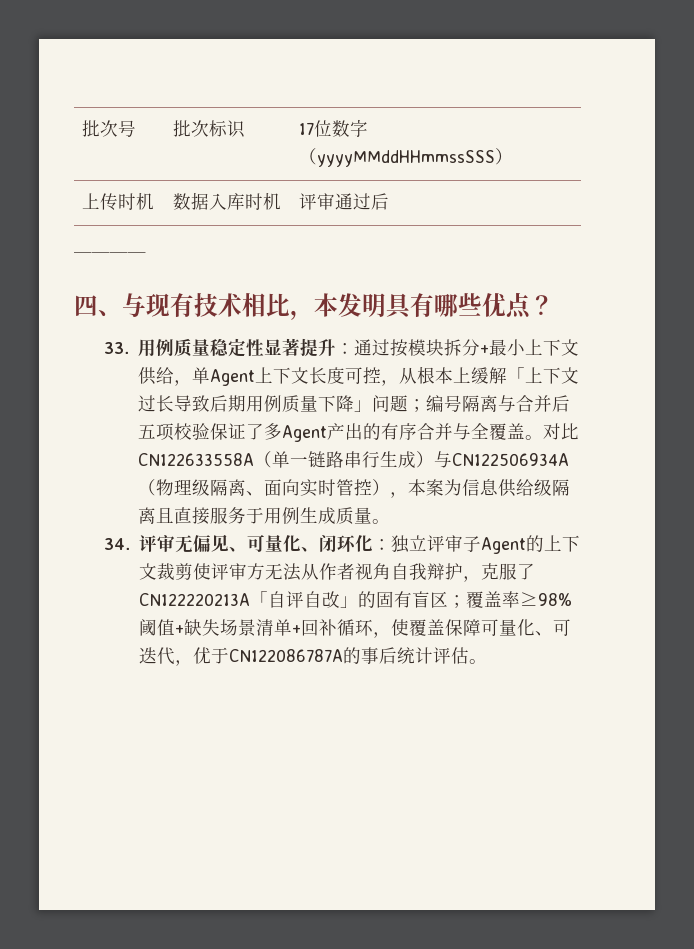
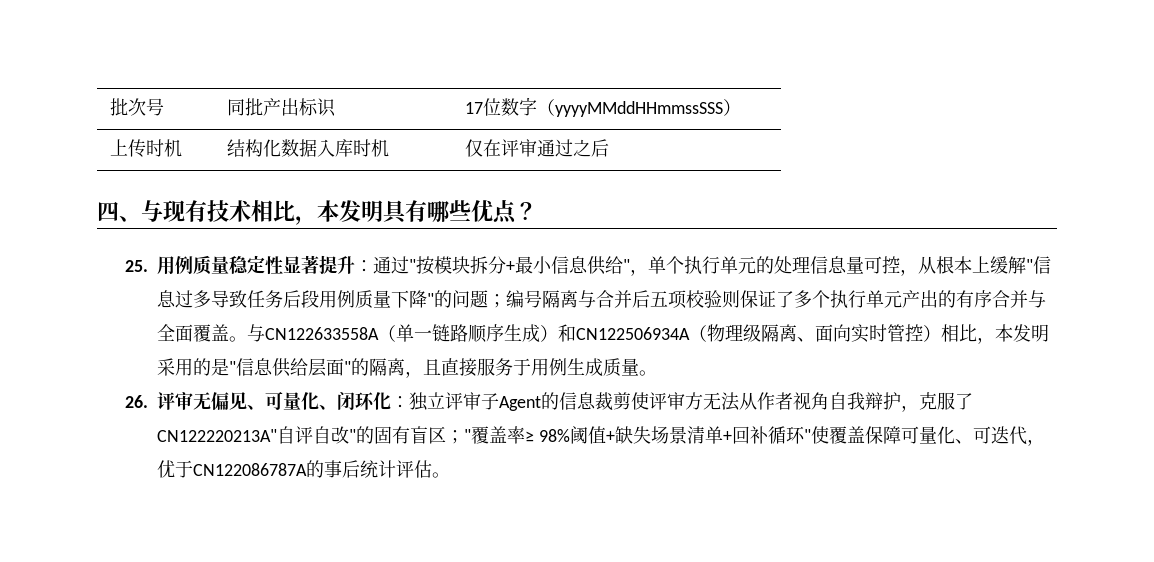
- 批次号 | 批次标识 | 17位数字（yyyyMMddHHmmssSSS）
+ 批次号 | 同批产出标识 | 17位数字（yyyyMMddHHmmssSSS）
- 上传时机 | 数据入库时机 | 评审通过后
- ────
+ 上传时机 | 结构化数据入库时机 | 仅在评审通过之后
- 33.用例质量稳定性显著提升：通过按模块拆分+最小上下文供给，单Agent上下文长度可控，从根本上缓解「上下文过长导致后期用例质量下降」问题；编号隔离与合并后五项校验保证了多Agent产出的有序合并与全覆盖。对比CN122633558A（单一链路串行生成）与CN122506934A（物理级隔离、面向实时管控），本案为信息供给级隔离且直接服务于用例生成质量。
+ 25.用例质量稳定性显著提升：通过"按模块拆分+最小信息供给"，单个执行单元的处理信息量可控，从根本上缓解"信息过多导致任务后段用例质量下降"的问题；编号隔离与合并后五项校验则保证了多个执行单元产出的有序合并与全面覆盖。与CN122633558A（单一链路顺序生成）和CN122506934A（物理级隔离、面向实时管控）相比，本发明采用的是"信息供给层面"的隔离，且直接服务于用例生成质量。
- 34.评审无偏见、可量化、闭环化：独立评审子Agent的上下文裁剪使评审方无法从作者视角自我辩护，克服了CN122220213A「自评自改」的固有盲区；覆盖率≥98%阈值+缺失场景清单+回补循环，使覆盖保障可量化、可迭代，优于CN122086787A的事后统计评估。
+ 26.评审无偏见、可量化、闭环化：独立评审子Agent的信息裁剪使评审方无法从作者视角自我辩护，克服了CN122220213A"自评自改"的固有盲区；"覆盖率≥ 98%阈值+缺失场景清单+回补循环"使覆盖保障可量化、可迭代，优于CN122086787A的事后统计评估。

